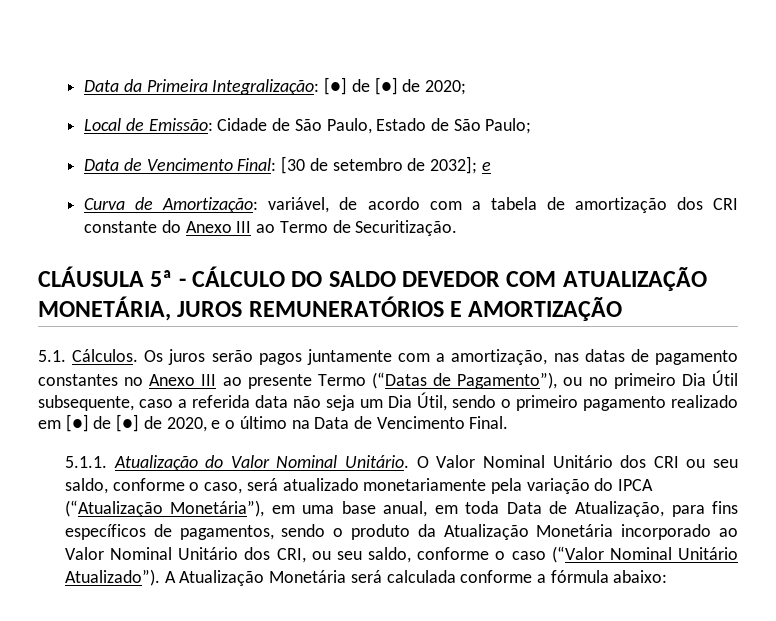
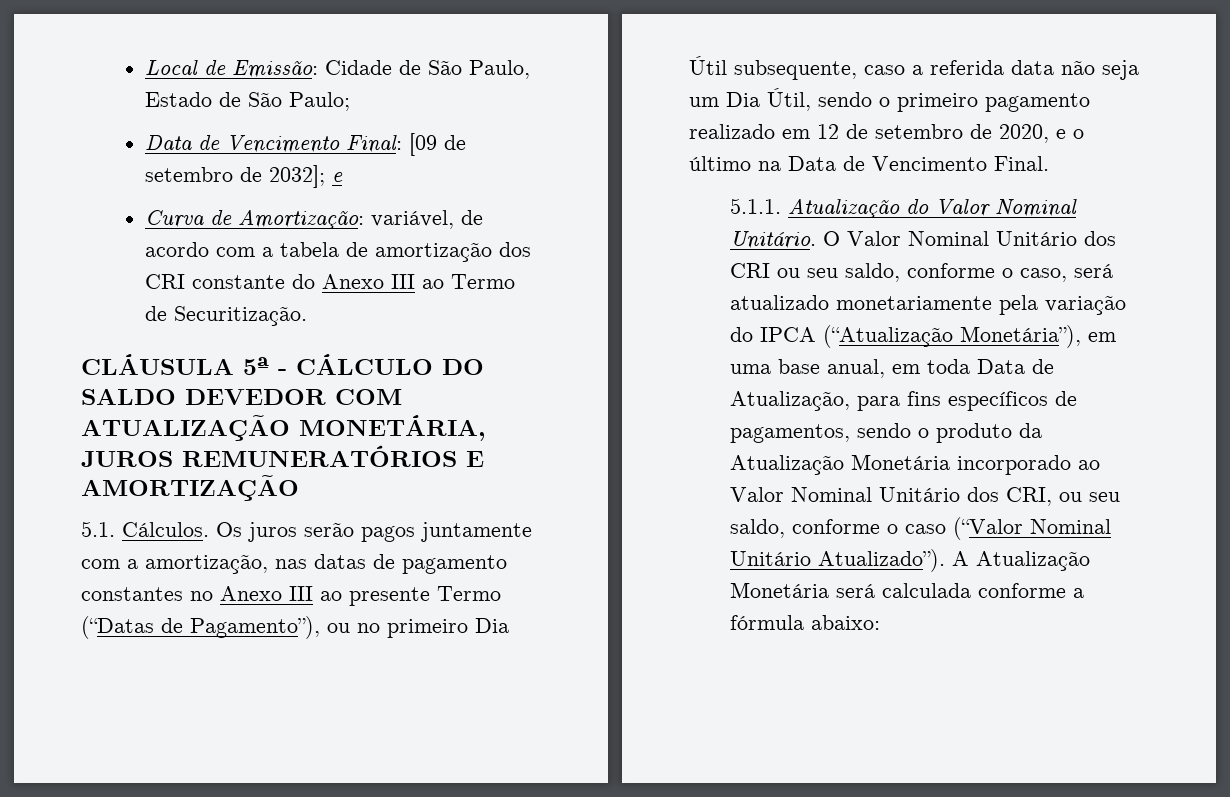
- Data da Primeira Integralização: [●] de [●] de 2020;
- Data de Vencimento Final: [30 de setembro de 2032]; e
+ Data de Vencimento Final: [09 de setembro de 2032]; e
- Os juros serão pagos juntamente com a amortização, nas datas de pagamento constantes no Anexo III ao presente Termo (“Datas de Pagamento”), ou no primeiro Dia Útil subsequente, caso a referida data não seja um Dia Útil, sendo o primeiro pagamento realizado em [●] de [●] de 2020, e o último na Data de Vencimento Final.
+ Os juros serão pagos juntamente com a amortização, nas datas de pagamento constantes no Anexo III ao presente Termo (“Datas de Pagamento”), ou no primeiro Dia Útil subsequente, caso a referida data não seja um Dia Útil, sendo o primeiro pagamento realizado em 12 de setembro de 2020, e o último na Data de Vencimento Final.

